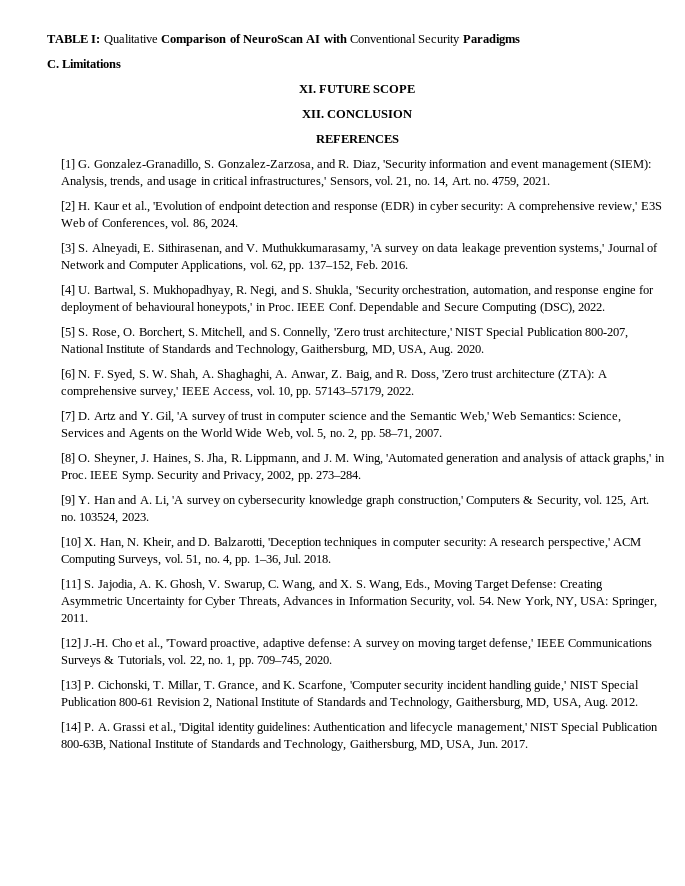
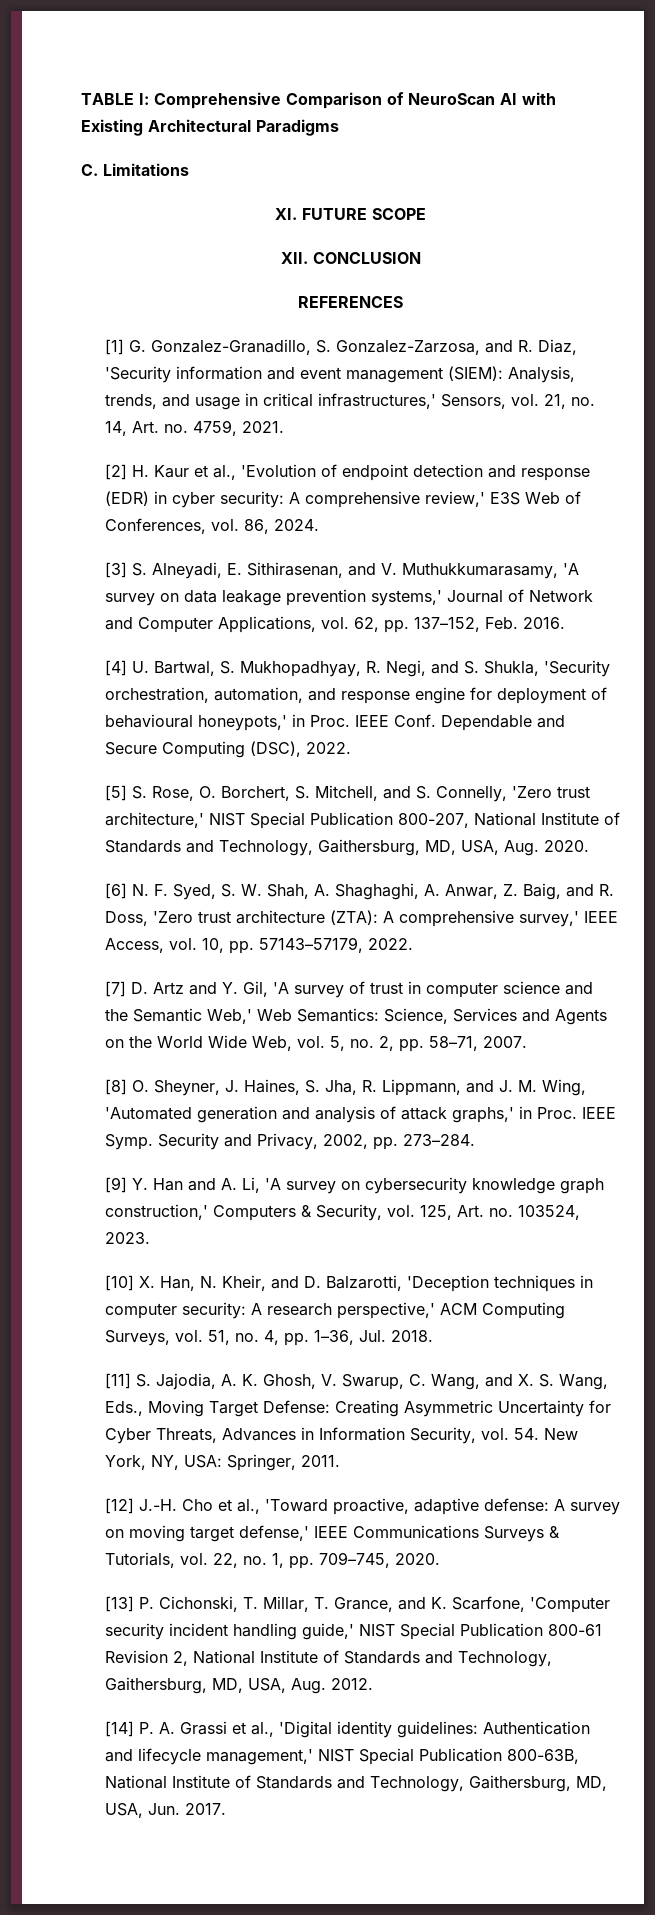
- TABLE I: Qualitative Comparison of NeuroScan AI with Conventional Security Paradigms
+ TABLE I: Comprehensive Comparison of NeuroScan AI with Existing Architectural Paradigms

